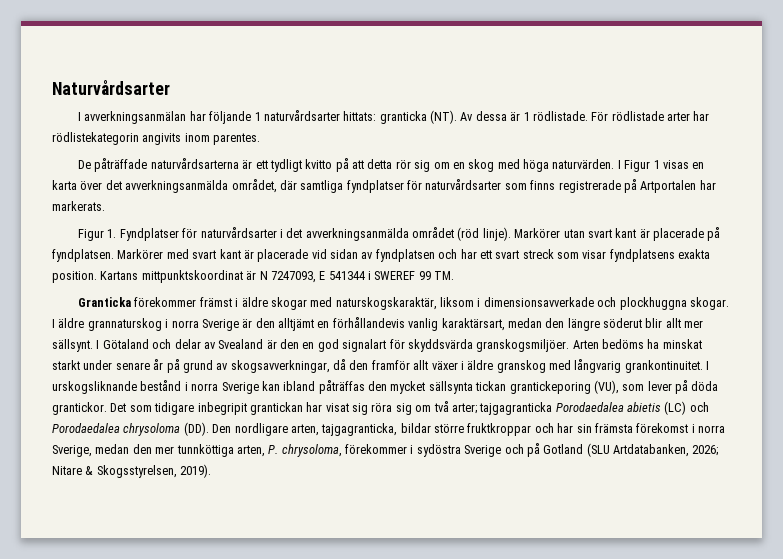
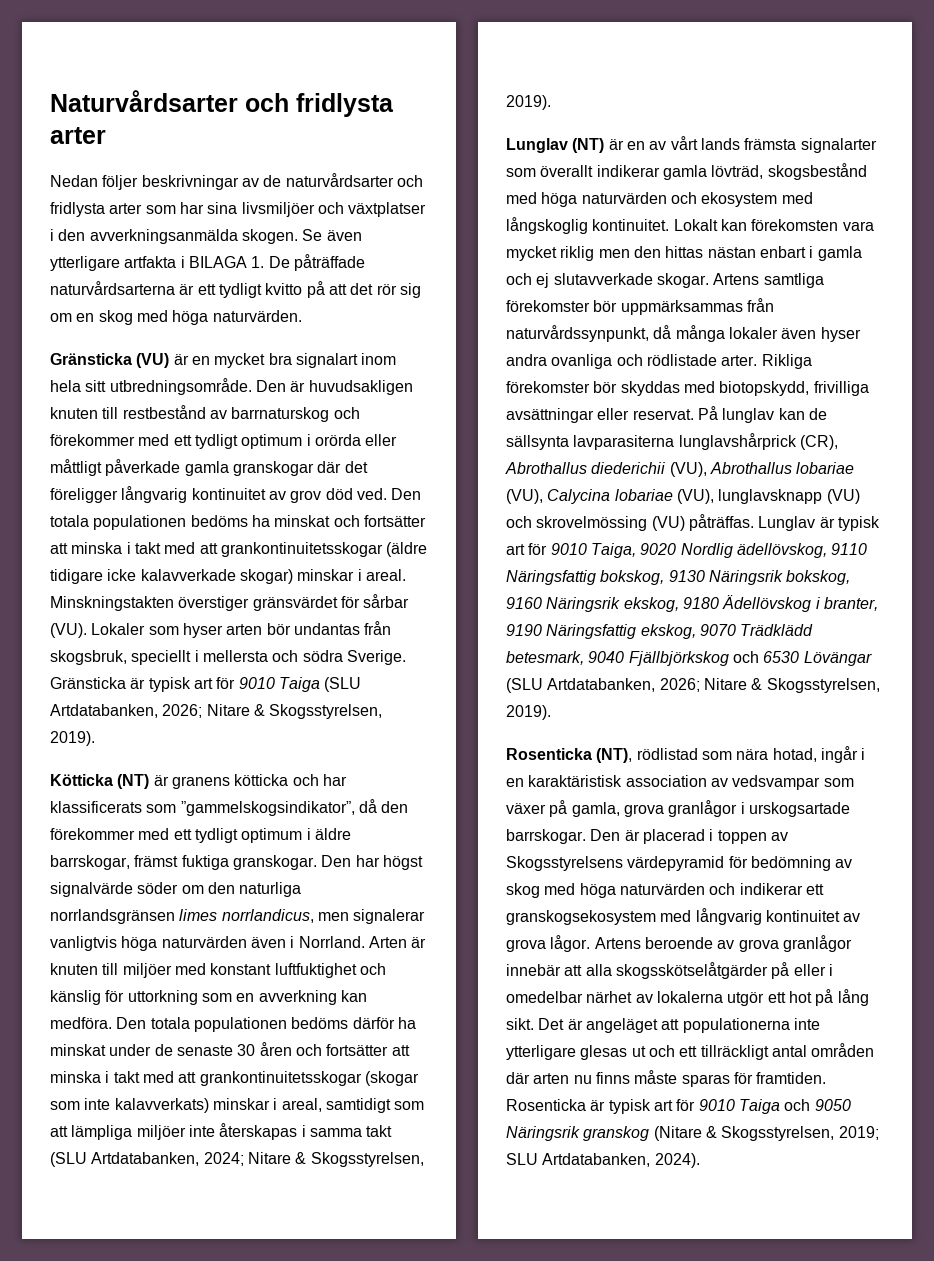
- Naturvårdsarter
- I avverkningsanmälan har följande 1 naturvårdsarter hittats: granticka (NT). Av dessa är 1 rödlistade. För rödlistade arter har rödlistekategorin angivits inom parentes.
- De påträffade naturvårdsarterna är ett tydligt kvitto på att detta rör sig om en skog med höga naturvärden. I Figur 1 visas en karta över det avverkningsanmälda området, där samtliga fyndplatser för naturvårdsarter som finns registrerade på Artportalen har markerats.
- Figur 1. Fyndplatser för naturvårdsarter i det avverkningsanmälda området (röd linje). Markörer utan svart kant är placerade på fyndplatsen. Markörer med svart kant är placerade vid sidan av fyndplatsen och har ett svart streck som visar fyndplatsens exakta position. Kartans mittpunktskoordinat är N 7247093, E 541344 i SWEREF 99 TM.
- Granticka förekommer främst i äldre skogar med naturskogskaraktär, liksom i dimensionsavverkade och plockhuggna skogar. I äldre grannaturskog i norra Sverige är den alltjämt en förhållandevis vanlig karaktärsart, medan den längre söderut blir allt mer sällsynt. I Götaland och delar av Svealand är den en god signalart för skyddsvärda granskogsmiljöer. Arten bedöms ha minskat starkt under senare år på grund av skogsavverkningar, då den framför allt växer i äldre granskog med långvarig grankontinuitet. I urskogsliknande bestånd i norra Sverige kan ibland påträffas den mycket sällsynta tickan grantickeporing (VU), som lever på döda grantickor. Det som tidigare inbegripit grantickan har visat sig röra sig om två arter; tajgagranticka Porodaedalea abietis (LC) och Porodaedalea chrysoloma (DD). Den nordligare arten, tajgagranticka, bildar större fruktkroppar och har sin främsta förekomst i norra Sverige, medan den mer tunnköttiga arten, P. chrysoloma, förekommer i sydöstra Sverige och på Gotland (SLU Artdatabanken, 2026; Nitare & Skogsstyrelsen, 2019).
+ Naturvårdsarter och fridlysta arter
+ Nedan följer beskrivningar av de naturvårdsarter och fridlysta arter som har sina livsmiljöer och växtplatser i den avverkningsanmälda skogen. Se även ytterligare artfakta i BILAGA 1. De påträffade naturvårdsarterna är ett tydligt kvitto på att det rör sig om en skog med höga naturvärden.
+ Gränsticka (VU) är en mycket bra signalart inom hela sitt utbredningsområde. Den är huvudsakligen knuten till restbestånd av barrnaturskog och förekommer med ett tydligt optimum i orörda eller måttligt påverkade gamla granskogar där det föreligger långvarig kontinuitet av grov död ved. Den totala populationen bedöms ha minskat och fortsätter att minska i takt med att grankontinuitetsskogar (äldre tidigare icke kalavverkade skogar) minskar i areal. Minskningstakten överstiger gränsvärdet för sårbar (VU). Lokaler som hyser arten bör undantas från skogsbruk, speciellt i mellersta och södra Sverige. Gränsticka är typisk art för 9010 Taiga (SLU Artdatabanken, 2026; Nitare & Skogsstyrelsen, 2019).
+ Kötticka (NT) är granens kötticka och har klassificerats som ”gammelskogsindikator”, då den förekommer med ett tydligt optimum i äldre barrskogar, främst fuktiga granskogar. Den har högst signalvärde söder om den naturliga norrlandsgränsen limes norrlandicus, men signalerar vanligtvis höga naturvärden även i Norrland. Arten är knuten till miljöer med konstant luftfuktighet och känslig för uttorkning som en avverkning kan medföra. Den totala populationen bedöms därför ha minskat under de senaste 30 åren och fortsätter att minska i takt med att grankontinuitetsskogar (skogar som inte kalavverkats) minskar i areal, samtidigt som att lämpliga miljöer inte återskapas i samma takt (SLU Artdatabanken, 2024; Nitare & Skogsstyrelsen, 2019).
+ Lunglav (NT) är en av vårt lands främsta signalarter som överallt indikerar gamla lövträd, skogsbestånd med höga naturvärden och ekosystem med långskoglig kontinuitet. Lokalt kan förekomsten vara mycket riklig men den hittas nästan enbart i gamla och ej slutavverkade skogar. Artens samtliga förekomster bör uppmärksammas från naturvårdssynpunkt, då många lokaler även hyser andra ovanliga och rödlistade arter. Rikliga förekomster bör skyddas med biotopskydd, frivilliga avsättningar eller reservat. På lunglav kan de sällsynta lavparasiterna lunglavshårprick (CR), Abrothallus diederichii (VU), Abrothallus lobariae (VU), Calycina lobariae (VU), lunglavsknapp (VU) och skrovelmössing (VU) påträffas. Lunglav är typisk art för 9010 Taiga, 9020 Nordlig ädellövskog, 9110 Näringsfattig bokskog, 9130 Näringsrik bokskog, 9160 Näringsrik ekskog, 9180 Ädellövskog i branter, 9190 Näringsfattig ekskog, 9070 Trädklädd betesmark, 9040 Fjällbjörkskog och 6530 Lövängar (SLU Artdatabanken, 2026; Nitare & Skogsstyrelsen, 2019).
+ Rosenticka (NT), rödlistad som nära hotad, ingår i en karaktäristisk association av vedsvampar som växer på gamla, grova granlågor i urskogsartade barrskogar. Den är placerad i toppen av Skogsstyrelsens värdepyramid för bedömning av skog med höga naturvärden och indikerar ett granskogsekosystem med långvarig kontinuitet av grova lågor. Artens beroende av grova granlågor innebär att alla skogsskötselåtgärder på eller i omedelbar närhet av lokalerna utgör ett hot på lång sikt. Det är angeläget att populationerna inte ytterligare glesas ut och ett tillräckligt antal områden där arten nu finns måste sparas för framtiden. Rosenticka är typisk art för 9010 Taiga och 9050 Näringsrik granskog (Nitare & Skogsstyrelsen, 2019; SLU Artdatabanken, 2024).

